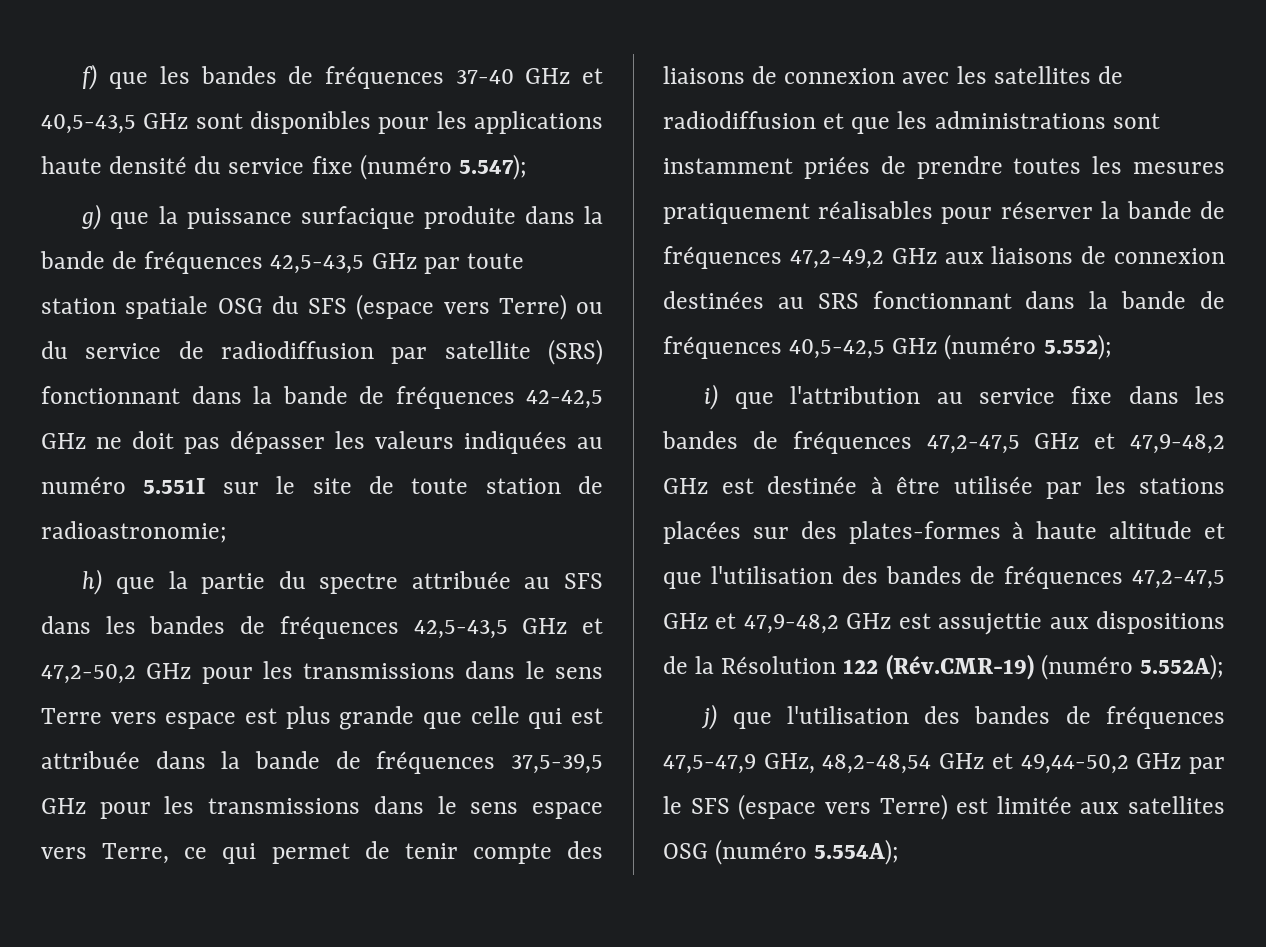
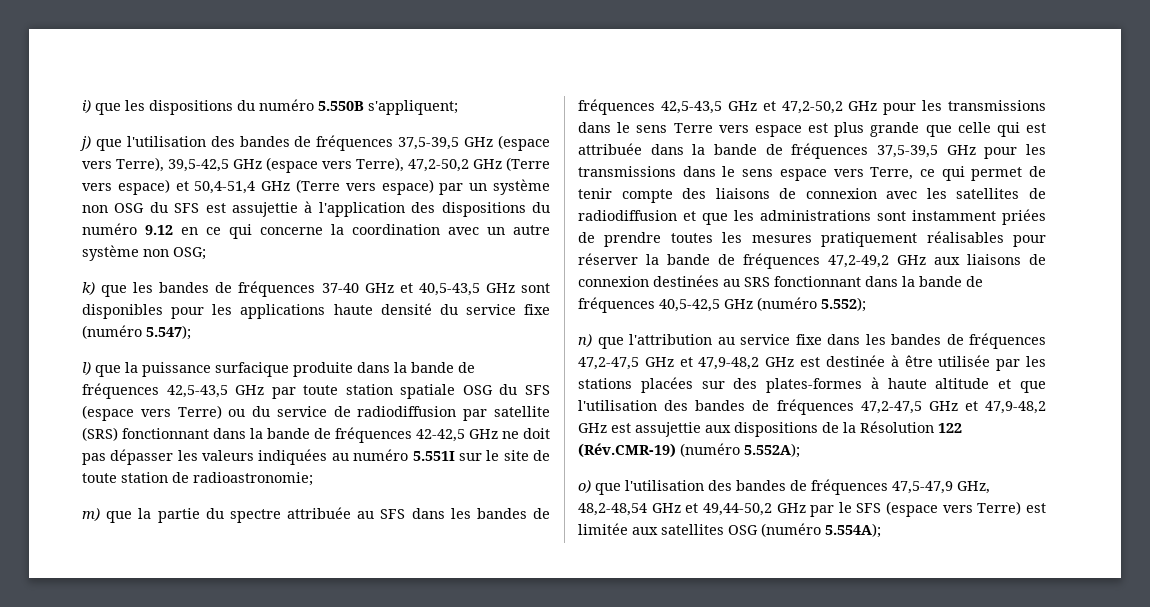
- f) que les bandes de fréquences 37-40 GHz et 40,5-43,5 GHz sont disponibles pour les applications haute densité du service fixe (numéro 5.547);
+ i) que les dispositions du numéro 5.550B s'appliquent;
+ j) que l'utilisation des bandes de fréquences 37,5-39,5 GHz (espace vers Terre), 39,5-42,5 GHz (espace vers Terre), 47,2-50,2 GHz (Terre vers espace) et 50,4-51,4 GHz (Terre vers espace) par un système non OSG du SFS est assujettie à l'application des dispositions du numéro 9.12 en ce qui concerne la coordination avec un autre système non OSG;
+ k) que les bandes de fréquences 37-40 GHz et 40,5-43,5 GHz sont disponibles pour les applications haute densité du service fixe (numéro 5.547);
- g) que la puissance surfacique produite dans la bande de fréquences 42,5-43,5 GHz par toute station spatiale OSG du SFS (espace vers Terre) ou du service de radiodiffusion par satellite (SRS) fonctionnant dans la bande de fréquences 42-42,5 GHz ne doit pas dépasser les valeurs indiquées au numéro 5.551I sur le site de toute station de radioastronomie;
+ l) que la puissance surfacique produite dans la bande de fréquences 42,5-43,5 GHz par toute station spatiale OSG du SFS (espace vers Terre) ou du service de radiodiffusion par satellite (SRS) fonctionnant dans la bande de fréquences 42-42,5 GHz ne doit pas dépasser les valeurs indiquées au numéro 5.551I sur le site de toute station de radioastronomie;
- h) que la partie du spectre attribuée au SFS dans les bandes de fréquences 42,5-43,5 GHz et 47,2-50,2 GHz pour les transmissions dans le sens Terre vers espace est plus grande que celle qui est attribuée dans la bande de fréquences 37,5-39,5 GHz pour les transmissions dans le sens espace vers Terre, ce qui permet de tenir compte des liaisons de connexion avec les satellites de radiodiffusion et que les administrations sont instamment priées de prendre toutes les mesures pratiquement réalisables pour réserver la bande de fréquences 47,2-49,2 GHz aux liaisons de connexion destinées au SRS fonctionnant dans la bande de fréquences 40,5-42,5 GHz (numéro 5.552);
+ m) que la partie du spectre attribuée au SFS dans les bandes de fréquences 42,5-43,5 GHz et 47,2-50,2 GHz pour les transmissions dans le sens Terre vers espace est plus grande que celle qui est attribuée dans la bande de fréquences 37,5-39,5 GHz pour les transmissions dans le sens espace vers Terre, ce qui permet de tenir compte des liaisons de connexion avec les satellites de radiodiffusion et que les administrations sont instamment priées de prendre toutes les mesures pratiquement réalisables pour réserver la bande de fréquences 47,2-49,2 GHz aux liaisons de connexion destinées au SRS fonctionnant dans la bande de fréquences 40,5-42,5 GHz (numéro 5.552);
- i) que l'attribution au service fixe dans les bandes de fréquences 47,2-47,5 GHz et 47,9-48,2 GHz est destinée à être utilisée par les stations placées sur des plates-formes à haute altitude et que l'utilisation des bandes de fréquences 47,2-47,5 GHz et 47,9-48,2 GHz est assujettie aux dispositions de la Résolution 122 (Rév.CMR-19) (numéro 5.552A);
+ n) que l'attribution au service fixe dans les bandes de fréquences 47,2-47,5 GHz et 47,9-48,2 GHz est destinée à être utilisée par les stations placées sur des plates-formes à haute altitude et que l'utilisation des bandes de fréquences 47,2-47,5 GHz et 47,9-48,2 GHz est assujettie aux dispositions de la Résolution 122 (Rév.CMR-19) (numéro 5.552A);
- j) que l'utilisation des bandes de fréquences 47,5-47,9 GHz, 48,2-48,54 GHz et 49,44-50,2 GHz par le SFS (espace vers Terre) est limitée aux satellites OSG (numéro 5.554A);
+ o) que l'utilisation des bandes de fréquences 47,5-47,9 GHz, 48,2-48,54 GHz et 49,44-50,2 GHz par le SFS (espace vers Terre) est limitée aux satellites OSG (numéro 5.554A);

